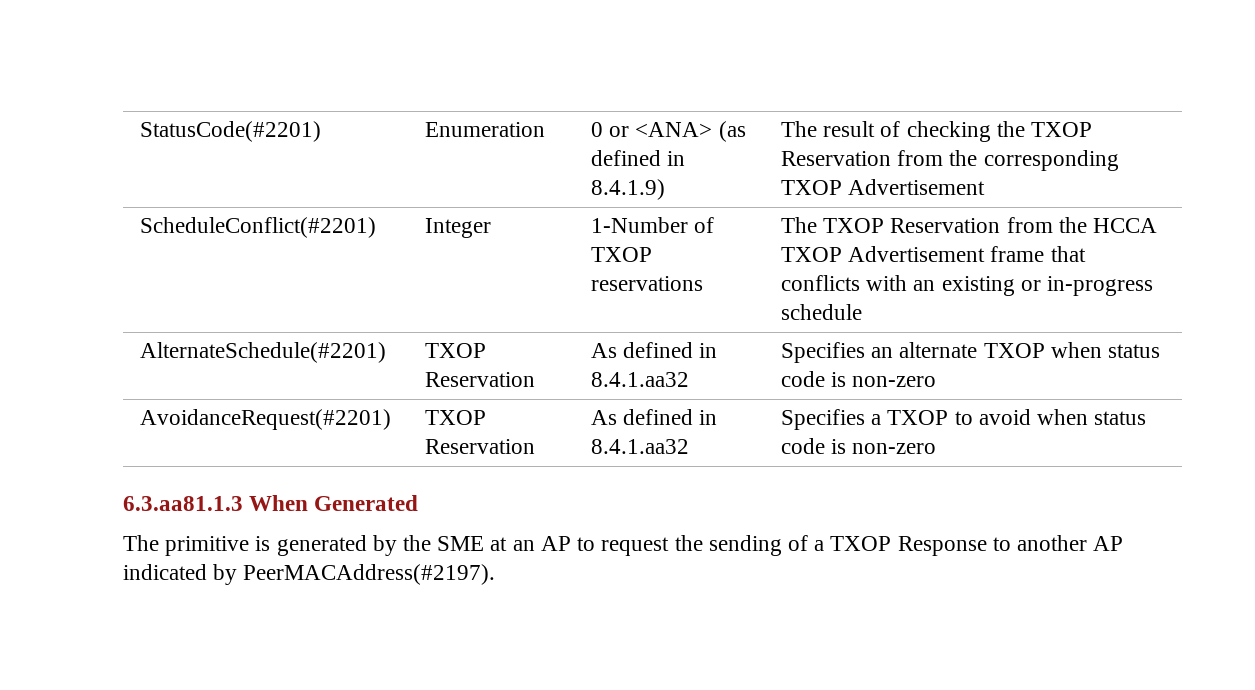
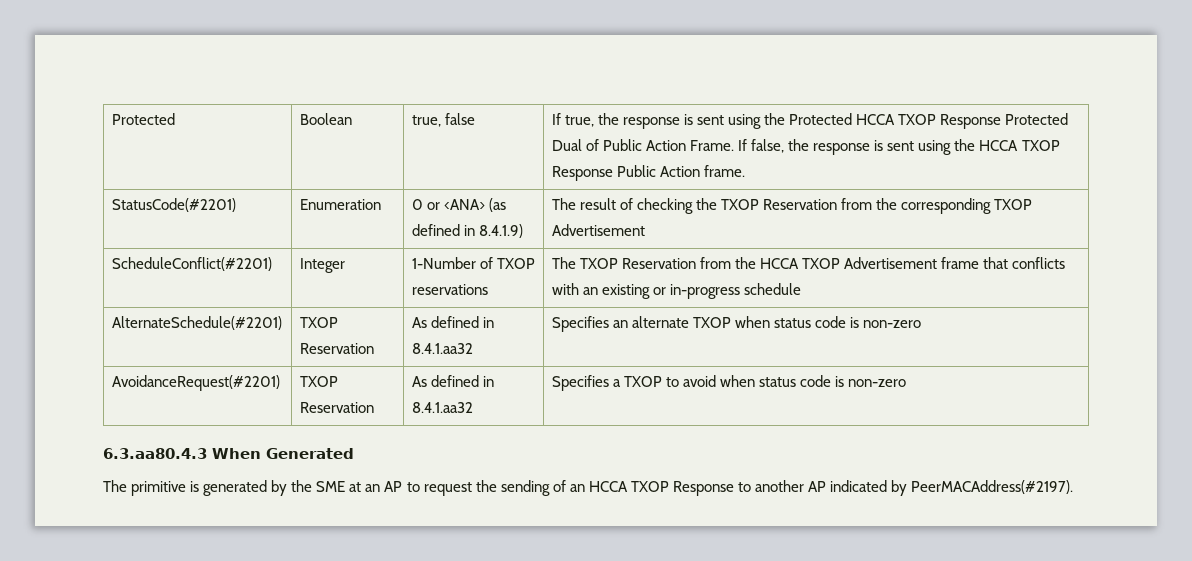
+ Protected | Boolean | true, false | If true, the response is sent using the Protected HCCA TXOP Response Protected Dual of Public Action Frame. If false, the response is sent using the HCCA TXOP Response Public Action frame.
- 6.3.aa81.1.3 When Generated
+ 6.3.aa80.4.3 When Generated
- The primitive is generated by the SME at an AP to request the sending of a TXOP Response to another AP indicated by PeerMACAddress(#2197).
+ The primitive is generated by the SME at an AP to request the sending of an HCCA TXOP Response to another AP indicated by PeerMACAddress(#2197).

